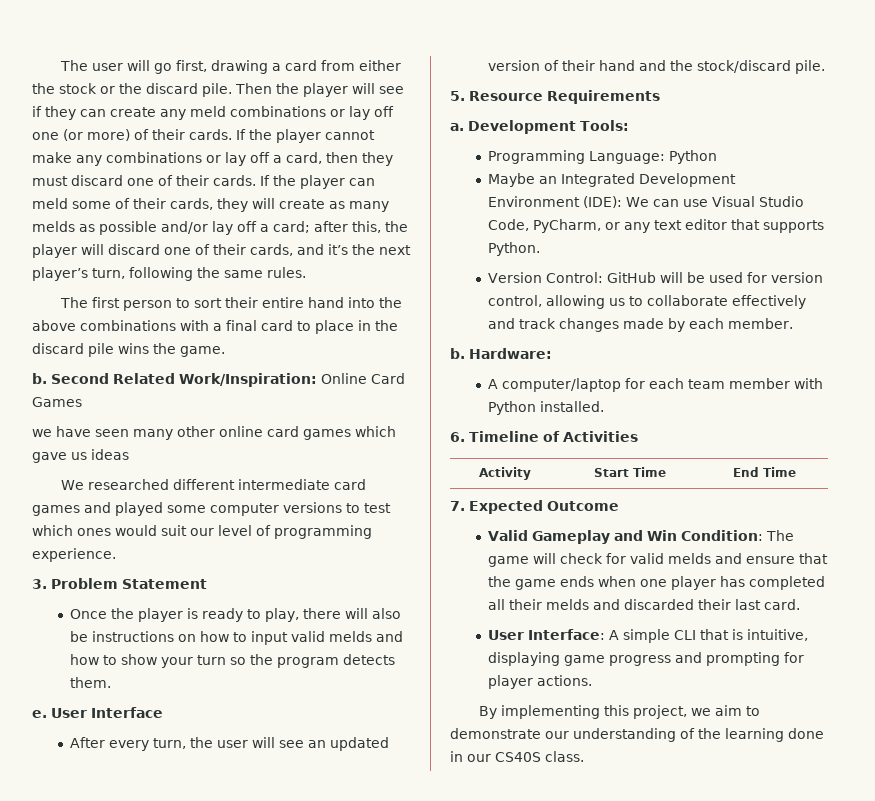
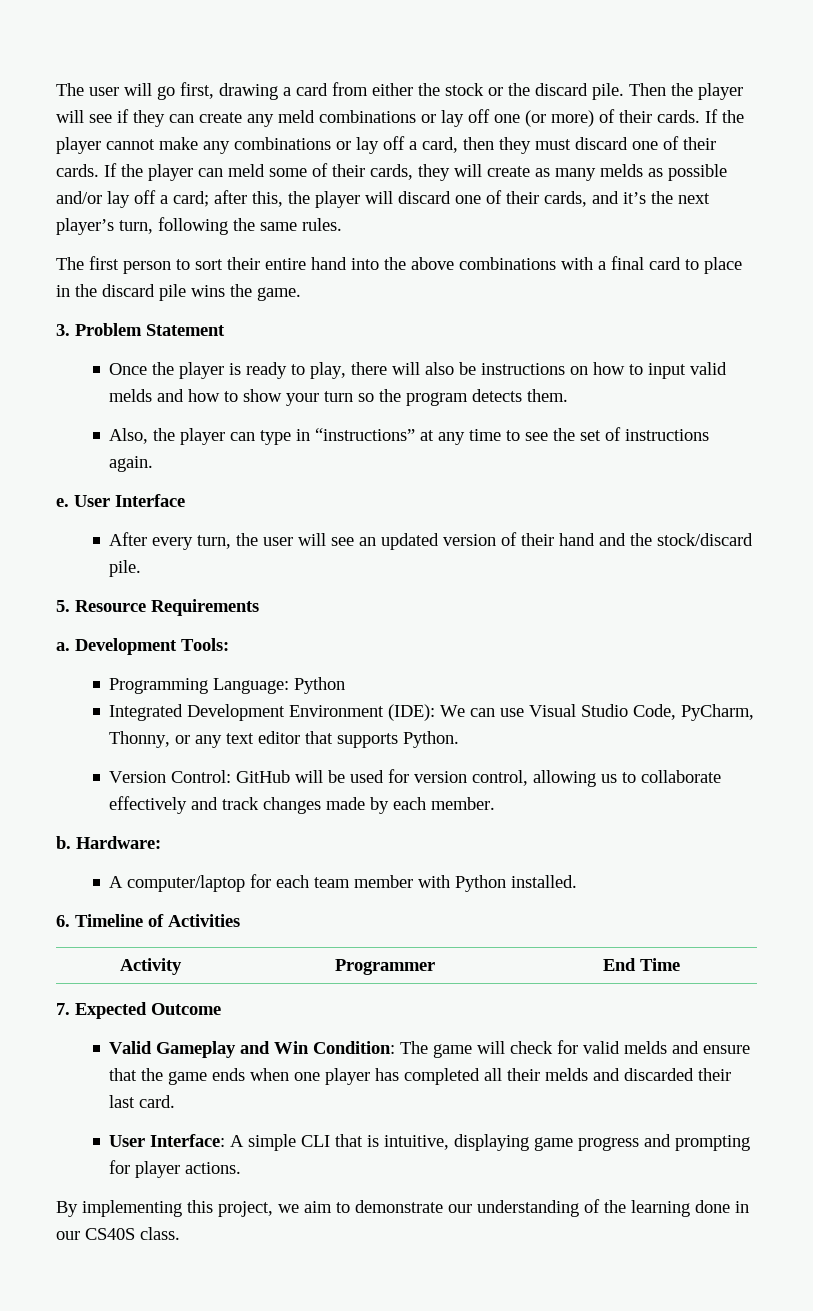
- b. Second Related Work/Inspiration: Online Card Games
- we have seen many other online card games which gave us ideas
- We researched different intermediate card games and played some computer versions to test which ones would suit our level of programming experience.
+ Also, the player can type in “instructions” at any time to see the set of instructions again.
- Maybe an Integrated Development Environment (IDE): We can use Visual Studio Code, PyCharm, or any text editor that supports Python.
+ Integrated Development Environment (IDE): We can use Visual Studio Code, PyCharm, Thonny, or any text editor that supports Python.
- Activity | Start Time | End Time
+ Activity | Programmer | End Time

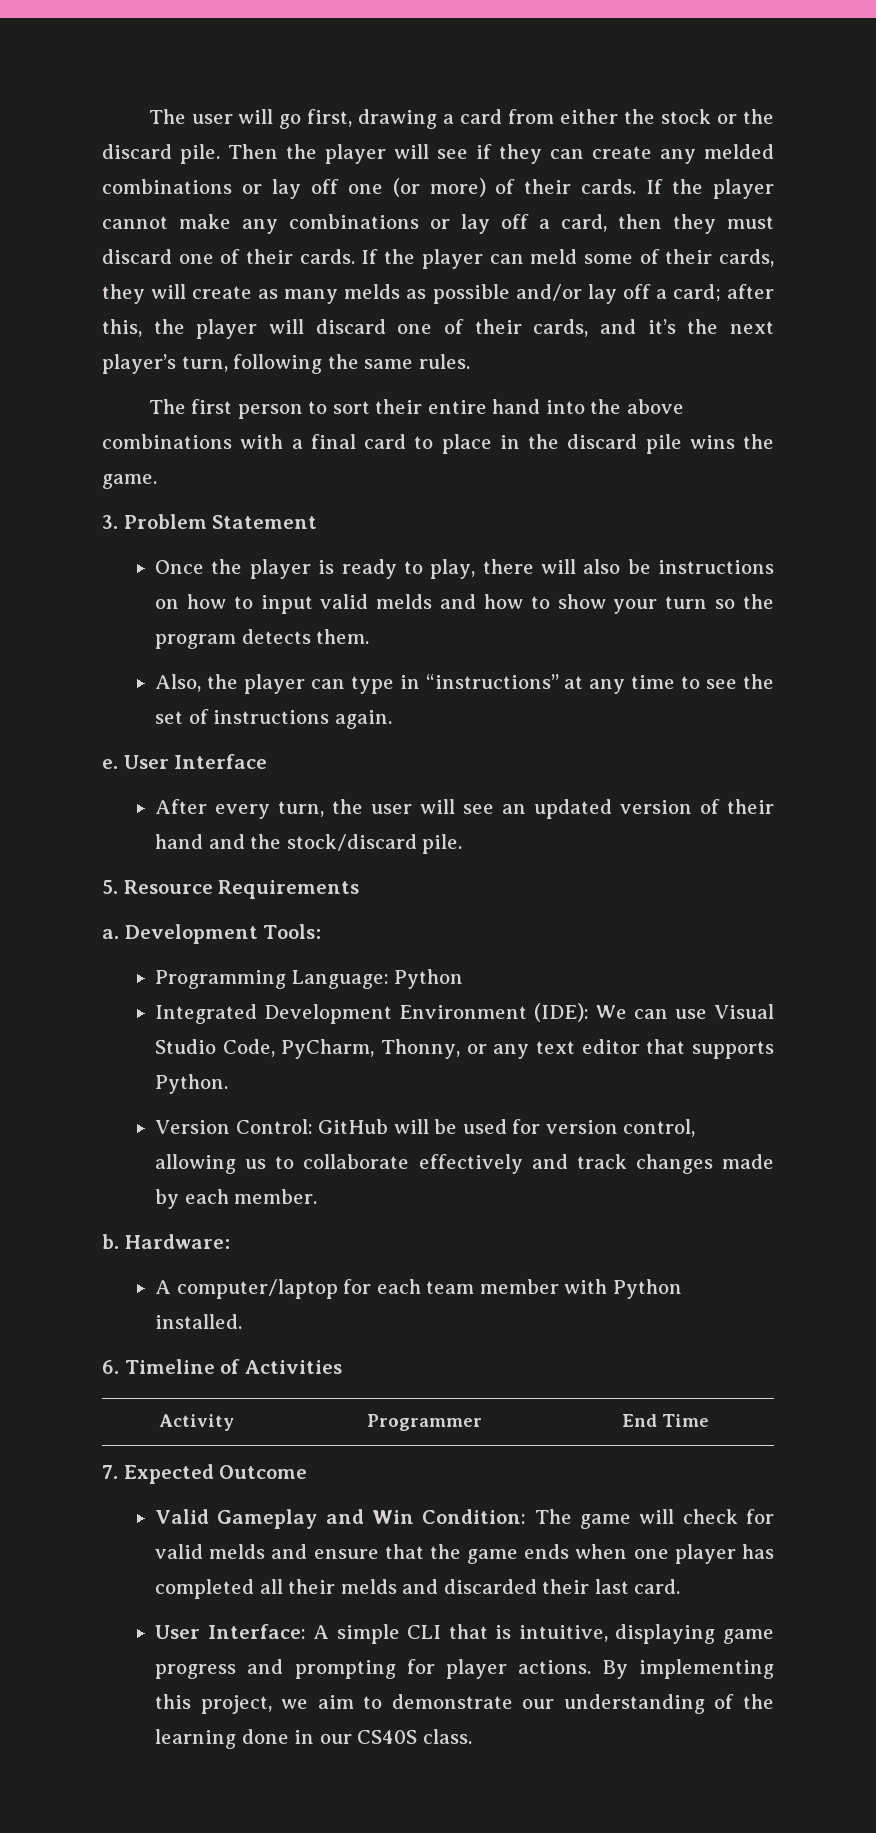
- Then the player will see if they can create any meld combinations or lay off one (or more) of their cards.
+ Then the player will see if they can create any melded combinations or lay off one (or more) of their cards.
- User Interface: A simple CLI that is intuitive, displaying game progress and prompting for player actions.
- By implementing this project, we aim to demonstrate our understanding of the learning done in our CS40S class.
+ User Interface: A simple CLI that is intuitive, displaying game progress and prompting for player actions. By implementing this project, we aim to demonstrate our understanding of the learning done in our CS40S class.

